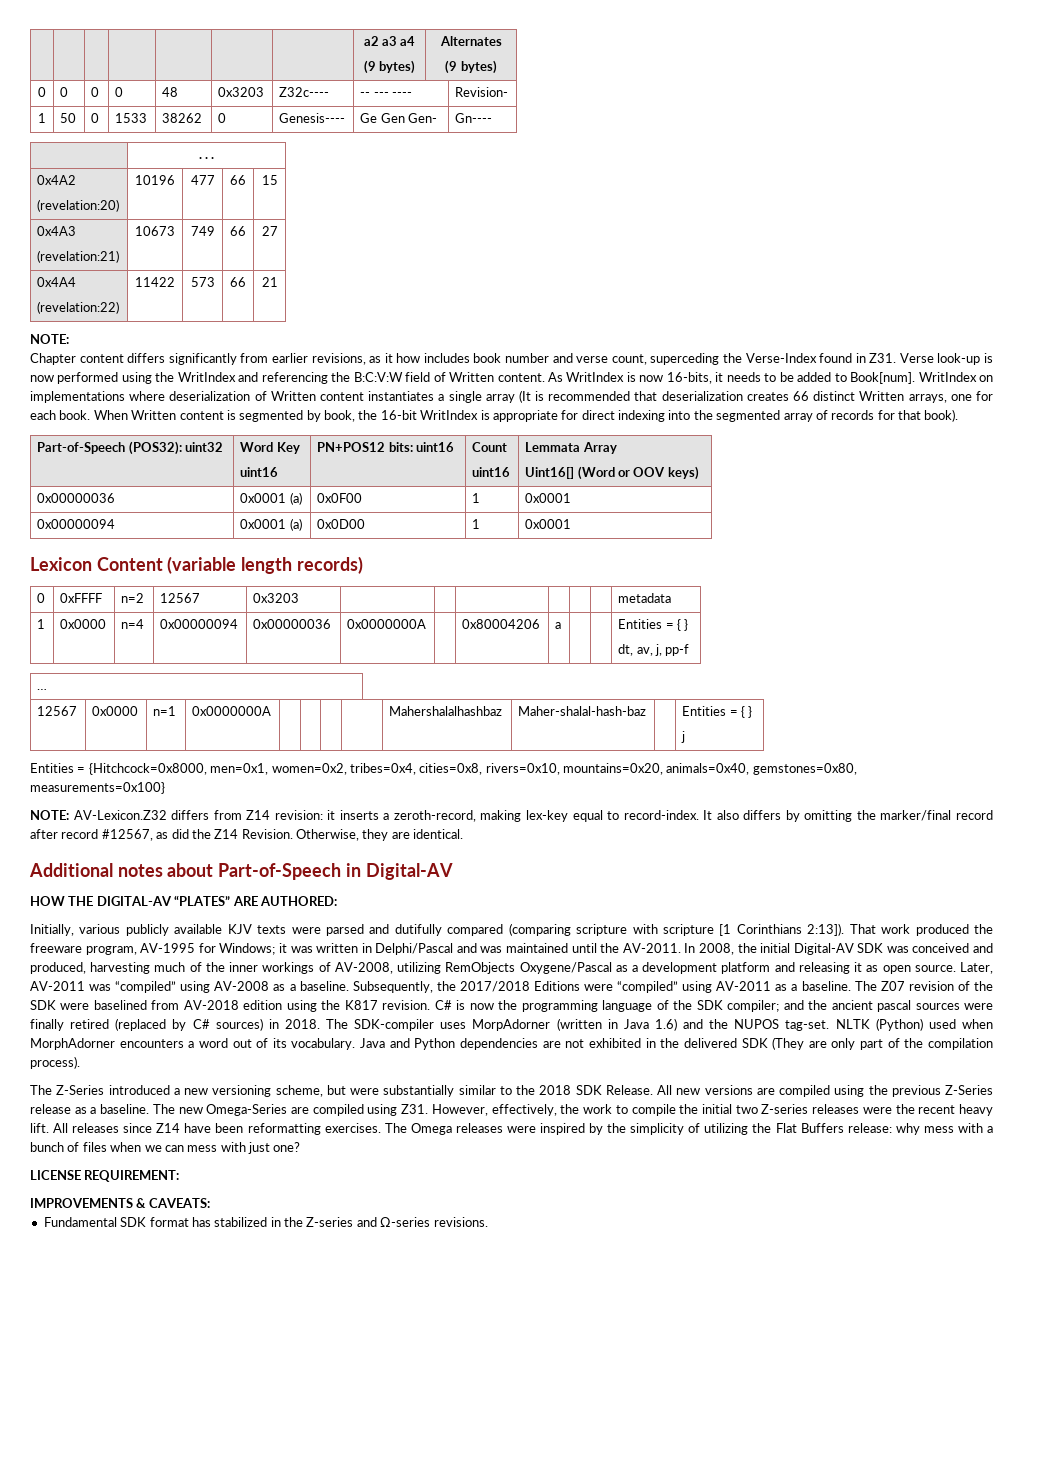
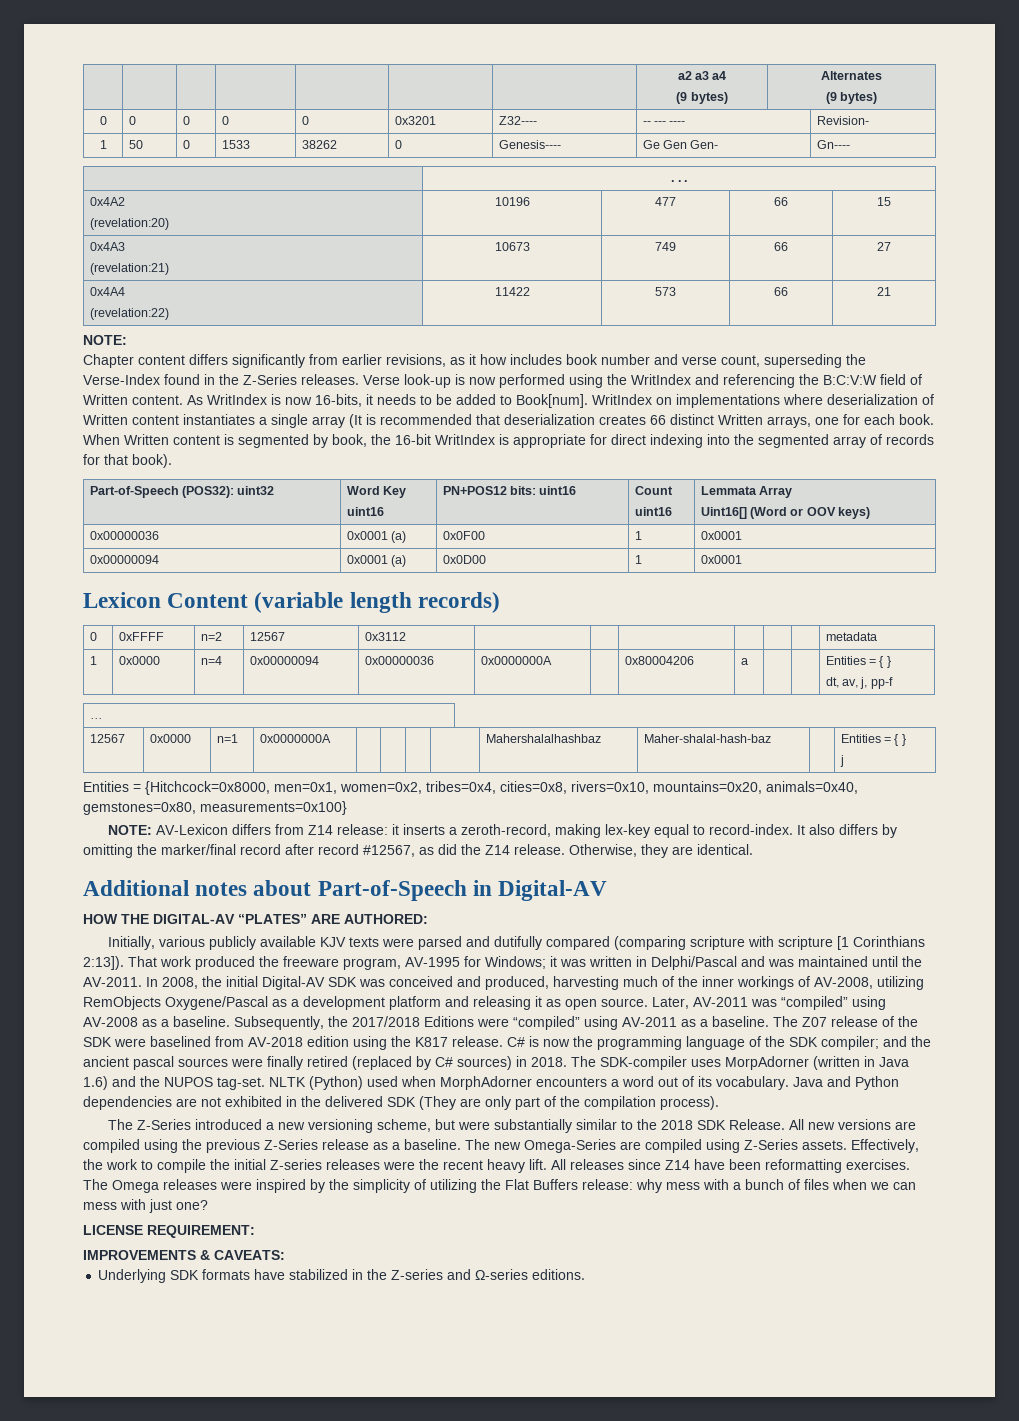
- 0 | 0 | 0 | 0 | 48 | 0x3203 | Z32c---- | -- --- ---- | Revision-
+ 0 | 0 | 0 | 0 | 0 | 0x3201 | Z32---- | -- --- ---- | Revision-
- Chapter content differs significantly from earlier revisions, as it how includes book number and verse count, superceding the Verse-Index found in Z31. Verse look-up is now performed using the WritIndex and referencing the B:C:V:W field of Written content.
+ Chapter content differs significantly from earlier revisions, as it how includes book number and verse count, superseding the Verse-Index found in the Z-Series releases. Verse look-up is now performed using the WritIndex and referencing the B:C:V:W field of Written content.
- 0 | 0xFFFF | n=2 | 12567 | 0x3203 | | | | | | | metadata
+ 0 | 0xFFFF | n=2 | 12567 | 0x3112 | | | | | | | metadata
- NOTE: AV-Lexicon.Z32 differs from Z14 revision: it inserts a zeroth-record, making lex-key equal to record-index.
+ NOTE: AV-Lexicon differs from Z14 release: it inserts a zeroth-record, making lex-key equal to record-index.
- It also differs by omitting the marker/final record after record #12567, as did the Z14 Revision.
+ It also differs by omitting the marker/final record after record #12567, as did the Z14 release.
- The Z07 revision of the SDK were baselined from AV-2018 edition using the K817 revision.
+ The Z07 release of the SDK were baselined from AV-2018 edition using the K817 release.
- The new Omega-Series are compiled using Z31. However, effectively, the work to compile the initial two Z-series releases were the recent heavy lift.
+ The new Omega-Series are compiled using Z-Series assets. Effectively, the work to compile the initial Z-series releases were the recent heavy lift.
- Fundamental SDK format has stabilized in the Z-series and Ω-series revisions.
+ Underlying SDK formats have stabilized in the Z-series and Ω-series editions.

